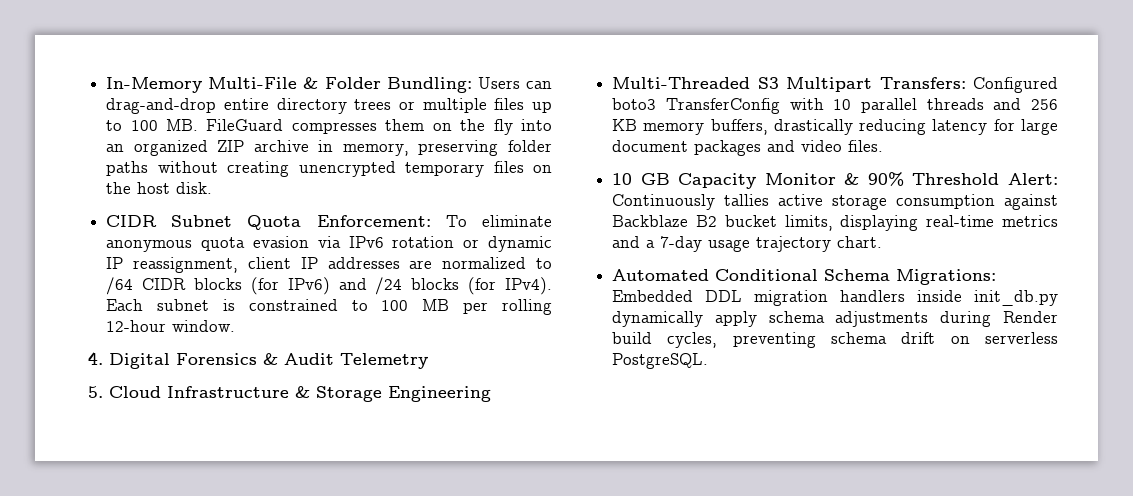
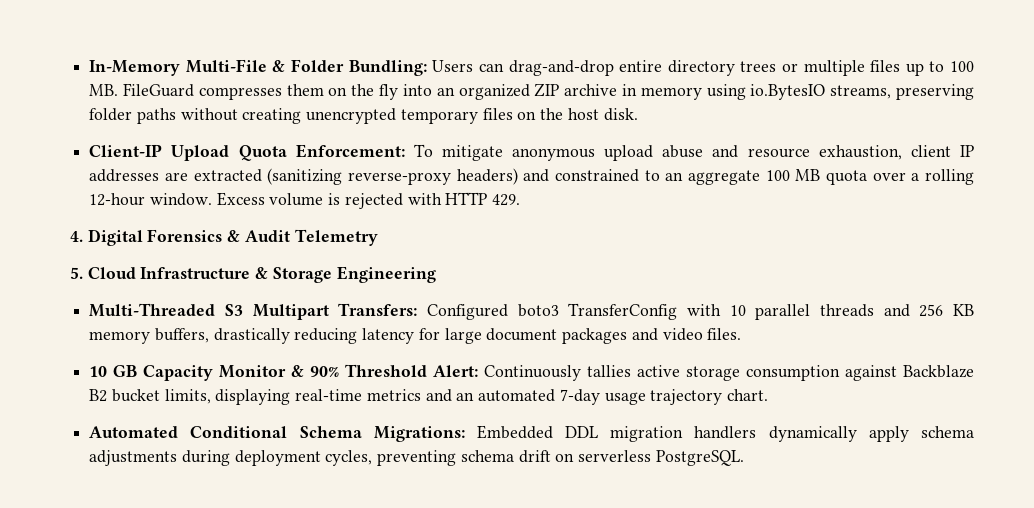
- In-Memory Multi-File & Folder Bundling: Users can drag-and-drop entire directory trees or multiple files up to 100 MB. FileGuard compresses them on the fly into an organized ZIP archive in memory, preserving folder paths without creating unencrypted temporary files on the host disk.
+ In-Memory Multi-File & Folder Bundling: Users can drag-and-drop entire directory trees or multiple files up to 100 MB. FileGuard compresses them on the fly into an organized ZIP archive in memory using io.BytesIO streams, preserving folder paths without creating unencrypted temporary files on the host disk.
- CIDR Subnet Quota Enforcement: To eliminate anonymous quota evasion via IPv6 rotation or dynamic IP reassignment, client IP addresses are normalized to /64 CIDR blocks (for IPv6) and /24 blocks (for IPv4). Each subnet is constrained to 100 MB per rolling 12-hour window.
+ Client-IP Upload Quota Enforcement: To mitigate anonymous upload abuse and resource exhaustion, client IP addresses are extracted (sanitizing reverse-proxy headers) and constrained to an aggregate 100 MB quota over a rolling 12-hour window. Excess volume is rejected with HTTP 429.
- 10 GB Capacity Monitor & 90% Threshold Alert: Continuously tallies active storage consumption against Backblaze B2 bucket limits, displaying real-time metrics and a 7-day usage trajectory chart.
+ 10 GB Capacity Monitor & 90% Threshold Alert: Continuously tallies active storage consumption against Backblaze B2 bucket limits, displaying real-time metrics and an automated 7-day usage trajectory chart.
- Automated Conditional Schema Migrations: Embedded DDL migration handlers inside init_db.py dynamically apply schema adjustments during Render build cycles, preventing schema drift on serverless PostgreSQL.
+ Automated Conditional Schema Migrations: Embedded DDL migration handlers dynamically apply schema adjustments during deployment cycles, preventing schema drift on serverless PostgreSQL.

